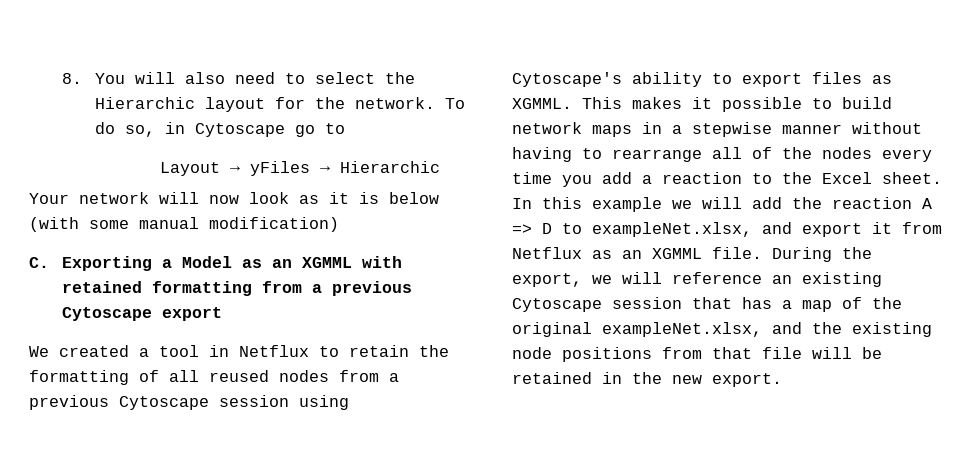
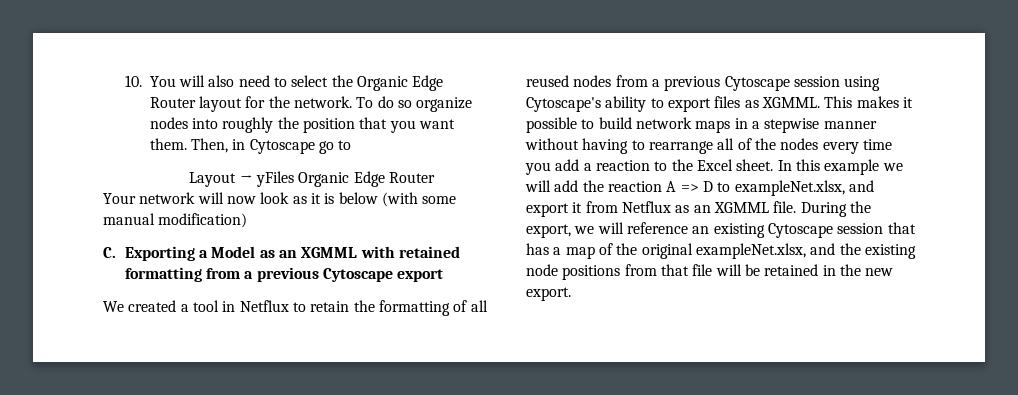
- 8. You will also need to select the Hierarchic layout for the network.
+ 10. You will also need to select the Organic Edge Router layout for the network.
- To do so, in Cytoscape go to
+ To do so organize nodes into roughly the position that you want them. Then, in Cytoscape go to
- Layout → yFiles → Hierarchic
+ Layout → yFiles Organic Edge Router

